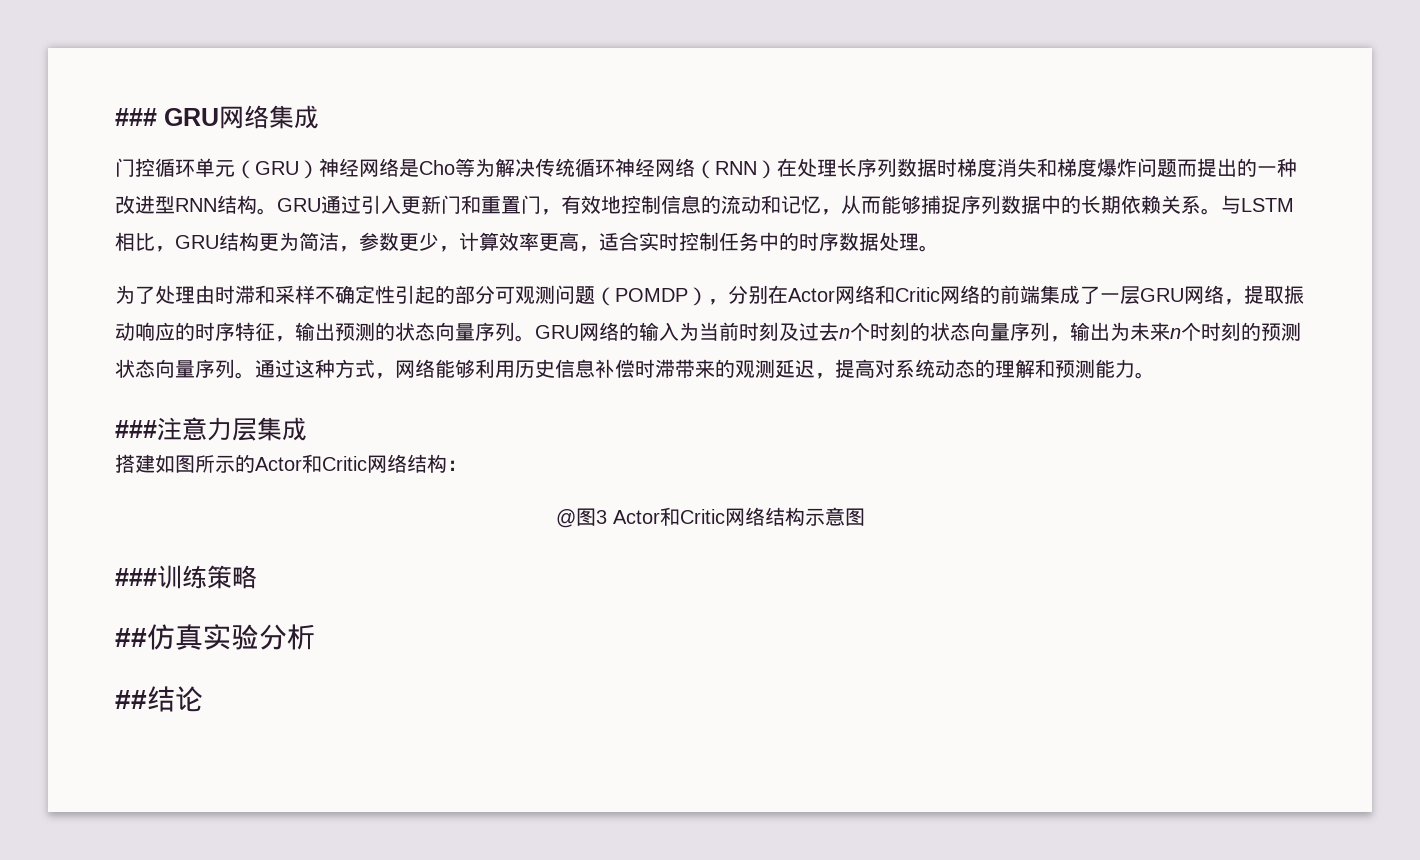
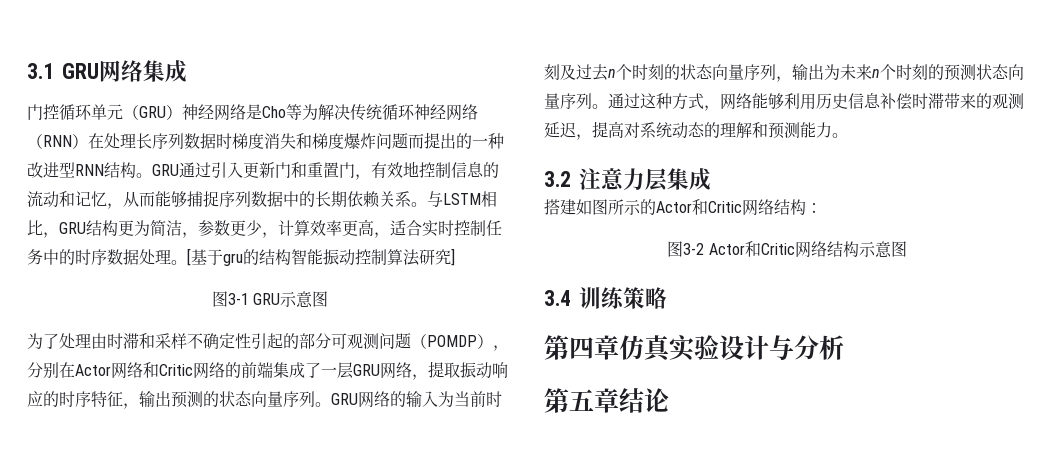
- ### GRU网络集成
+ 3.1 GRU网络集成
+ [基于gru的结构智能振动控制算法研究]
+ 图3-1 GRU示意图
- ###注意力层集成
+ 3.2注意力层集成
- @图3 Actor和Critic网络结构示意图
+ 图3-2 Actor和Critic网络结构示意图
- ###训练策略
+ 3.4训练策略
- ##仿真实验分析
+ 第四章仿真实验设计与分析
- ##结论
+ 第五章结论

